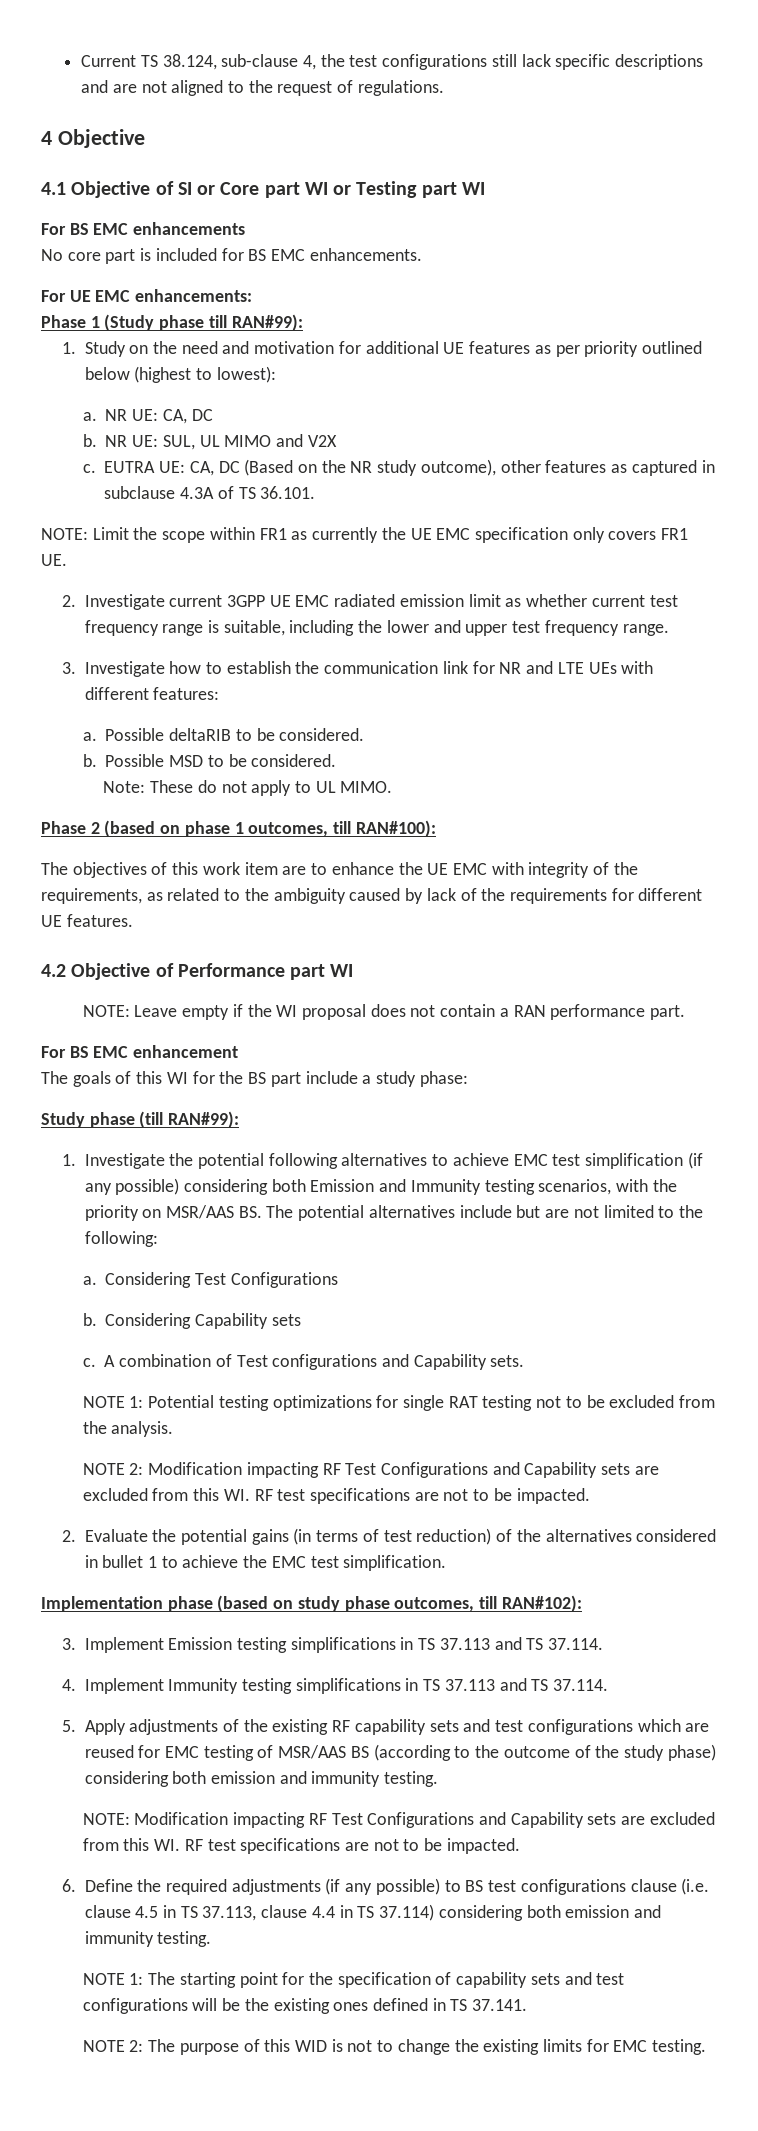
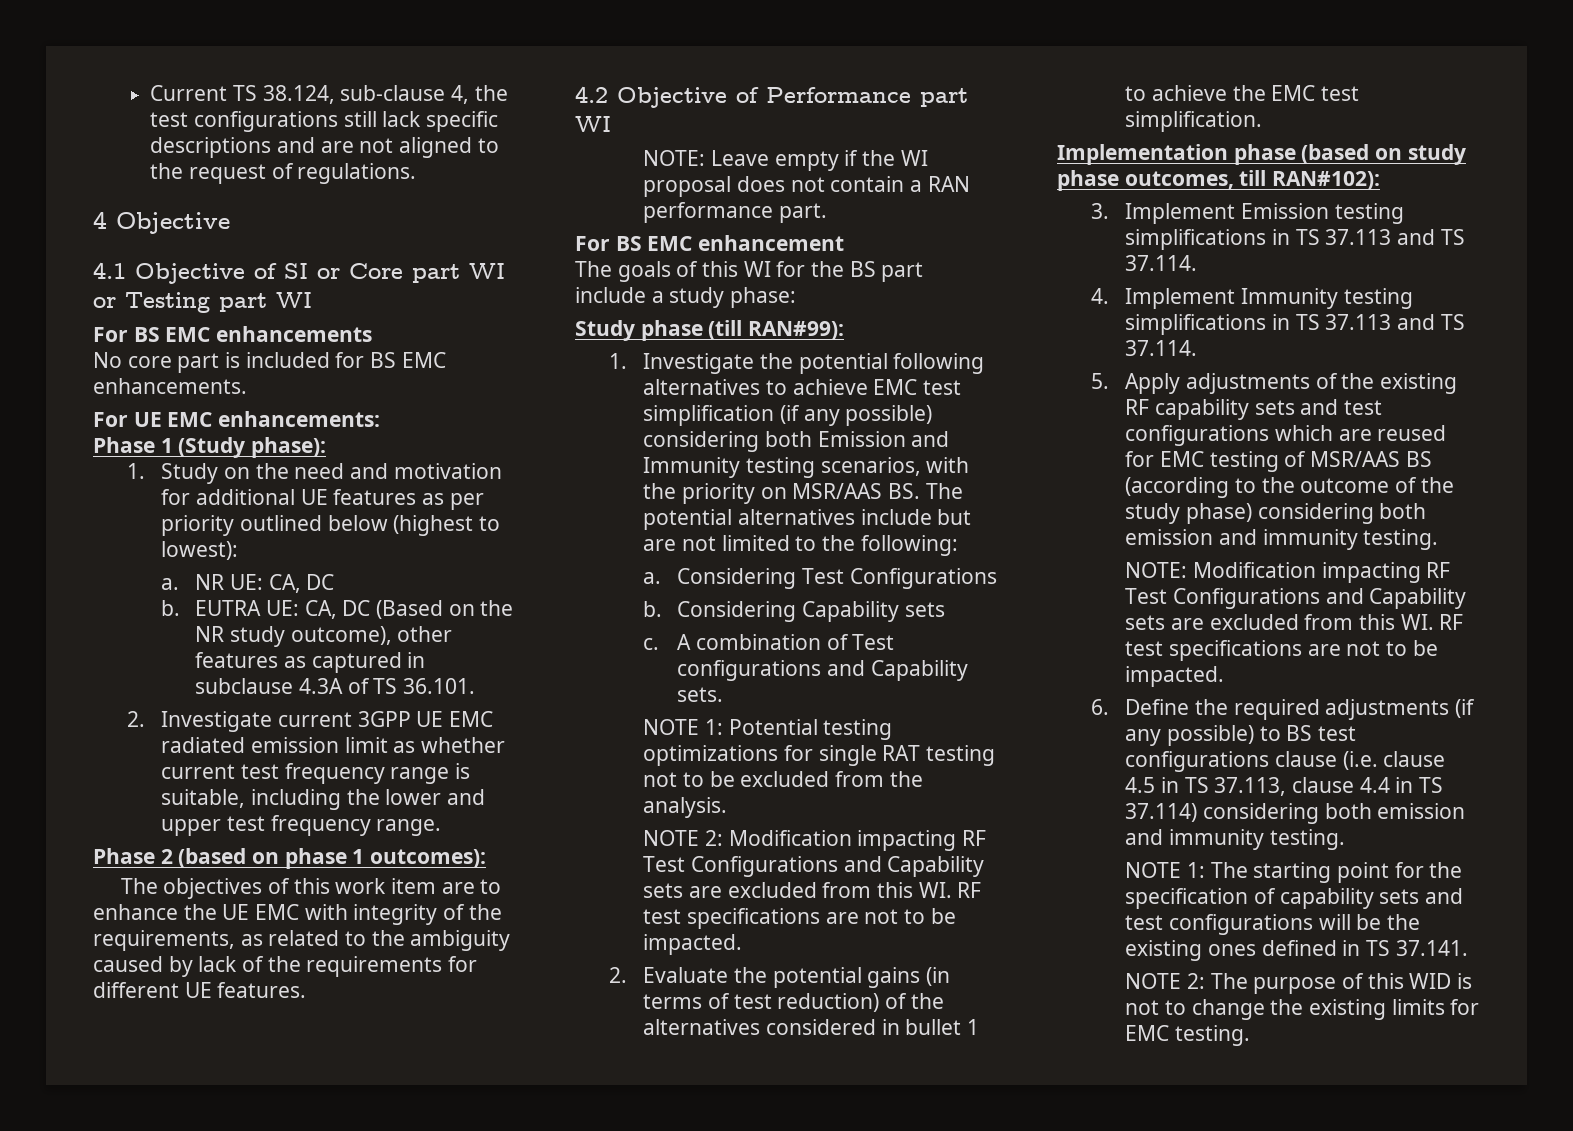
- Phase 1 (Study phase till RAN#99):
+ Phase 1 (Study phase):
- NR UE: SUL, UL MIMO and V2X
- c.
- NOTE: Limit the scope within FR1 as currently the UE EMC specification only covers FR1 UE.
- 3. Investigate how to establish the communication link for NR and LTE UEs with different features:
- a. Possible deltaRIB to be considered.
- b. Possible MSD to be considered.
- Note: These do not apply to UL MIMO.
- Phase 2 (based on phase 1 outcomes, till RAN#100):
+ Phase 2 (based on phase 1 outcomes):

